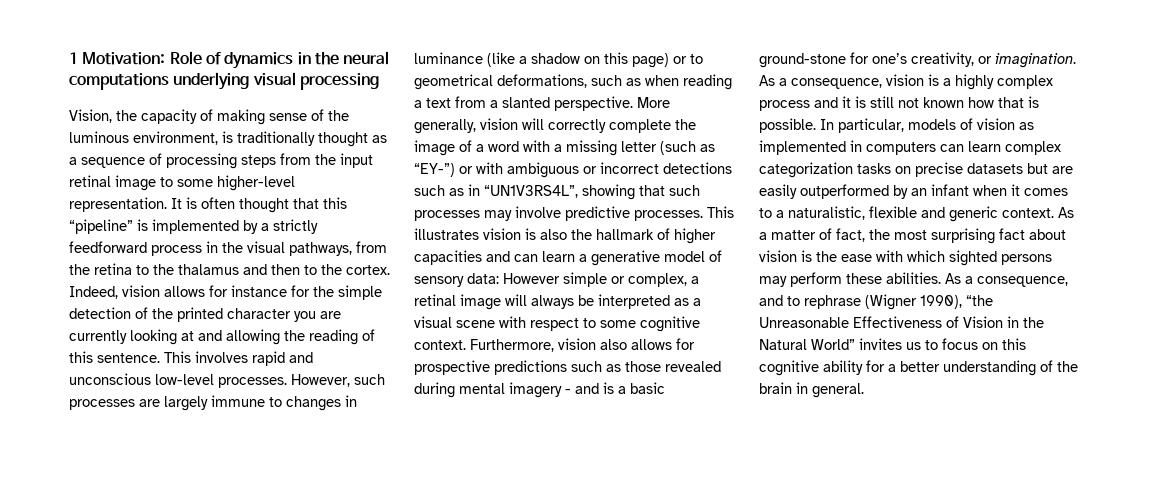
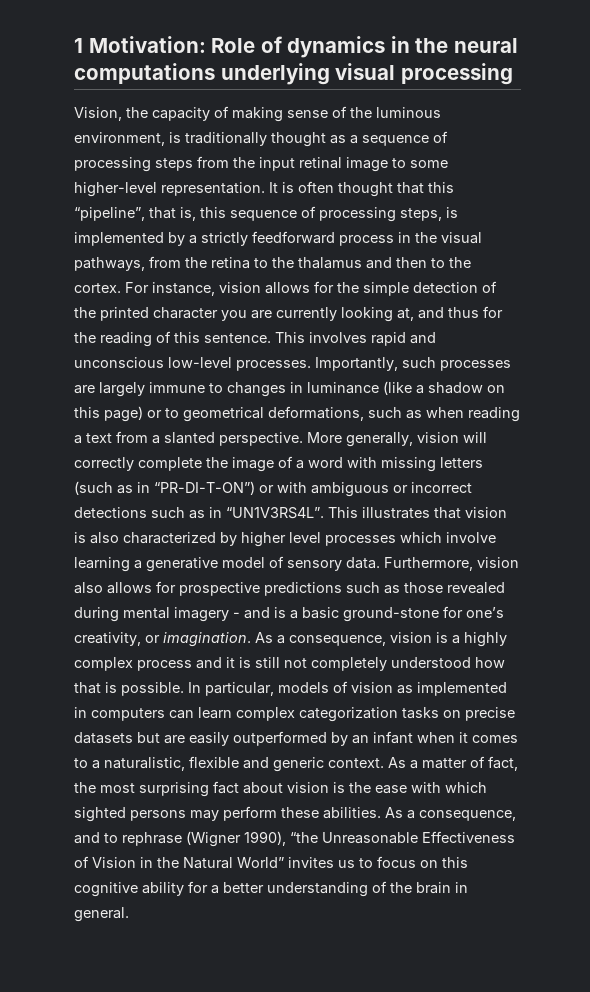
- It is often thought that this “pipeline” is implemented by a strictly feedforward process in the visual pathways, from the retina to the thalamus and then to the cortex.
+ It is often thought that this “pipeline”, that is, this sequence of processing steps, is implemented by a strictly feedforward process in the visual pathways, from the retina to the thalamus and then to the cortex.
- Indeed, vision allows for instance for the simple detection of the printed character you are currently looking at and allowing the reading of this sentence.
+ For instance, vision allows for the simple detection of the printed character you are currently looking at, and thus for the reading of this sentence.
- However, such processes are largely immune to changes in luminance (like a shadow on this page) or to geometrical deformations, such as when reading a text from a slanted perspective.
+ Importantly, such processes are largely immune to changes in luminance (like a shadow on this page) or to geometrical deformations, such as when reading a text from a slanted perspective.
- More generally, vision will correctly complete the image of a word with a missing letter (such as “EY-”) or with ambiguous or incorrect detections such as in “UN1V3RS4L”, showing that such processes may involve predictive processes.
+ More generally, vision will correctly complete the image of a word with missing letters (such as in “PR-DI-T-ON”) or with ambiguous or incorrect detections such as in “UN1V3RS4L”.
- This illustrates vision is also the hallmark of higher capacities and can learn a generative model of sensory data: However simple or complex, a retinal image will always be interpreted as a visual scene with respect to some cognitive context.
+ This illustrates that vision is also characterized by higher level processes which involve learning a generative model of sensory data.
- As a consequence, vision is a highly complex process and it is still not known how that is possible.
+ As a consequence, vision is a highly complex process and it is still not completely understood how that is possible.

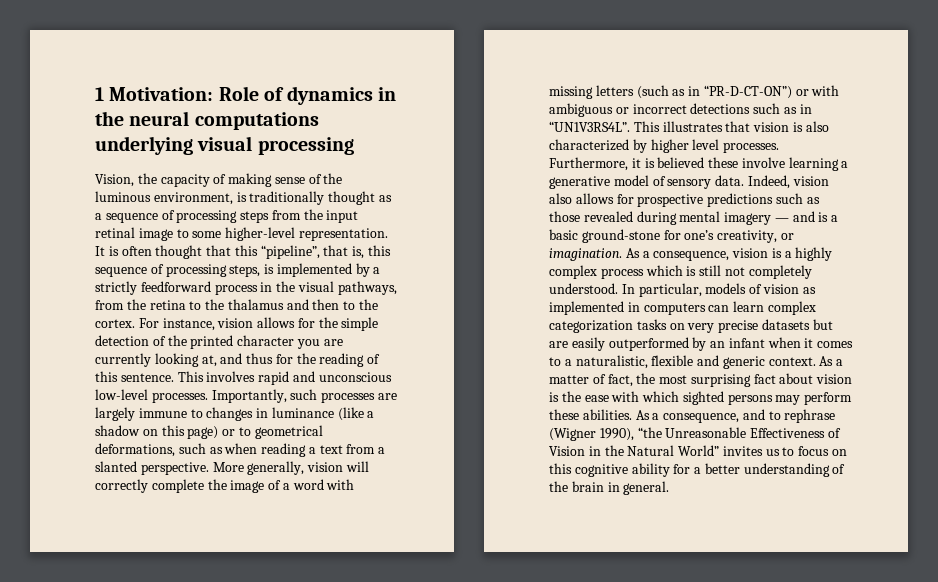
- More generally, vision will correctly complete the image of a word with missing letters (such as in “PR-DI-T-ON”) or with ambiguous or incorrect detections such as in “UN1V3RS4L”.
+ More generally, vision will correctly complete the image of a word with missing letters (such as in “PR-D-CT-ON”) or with ambiguous or incorrect detections such as in “UN1V3RS4L”.
- This illustrates that vision is also characterized by higher level processes which involve learning a generative model of sensory data.
+ This illustrates that vision is also characterized by higher level processes. Furthermore, it is believed these involve learning a generative model of sensory data.
- Furthermore, vision also allows for prospective predictions such as those revealed during mental imagery - and is a basic ground-stone for one’s creativity, or imagination.
+ Indeed, vision also allows for prospective predictions such as those revealed during mental imagery — and is a basic ground-stone for one’s creativity, or imagination.
- As a consequence, vision is a highly complex process and it is still not completely understood how that is possible.
+ As a consequence, vision is a highly complex process which is still not completely understood.
- In particular, models of vision as implemented in computers can learn complex categorization tasks on precise datasets but are easily outperformed by an infant when it comes to a naturalistic, flexible and generic context.
+ In particular, models of vision as implemented in computers can learn complex categorization tasks on very precise datasets but are easily outperformed by an infant when it comes to a naturalistic, flexible and generic context.

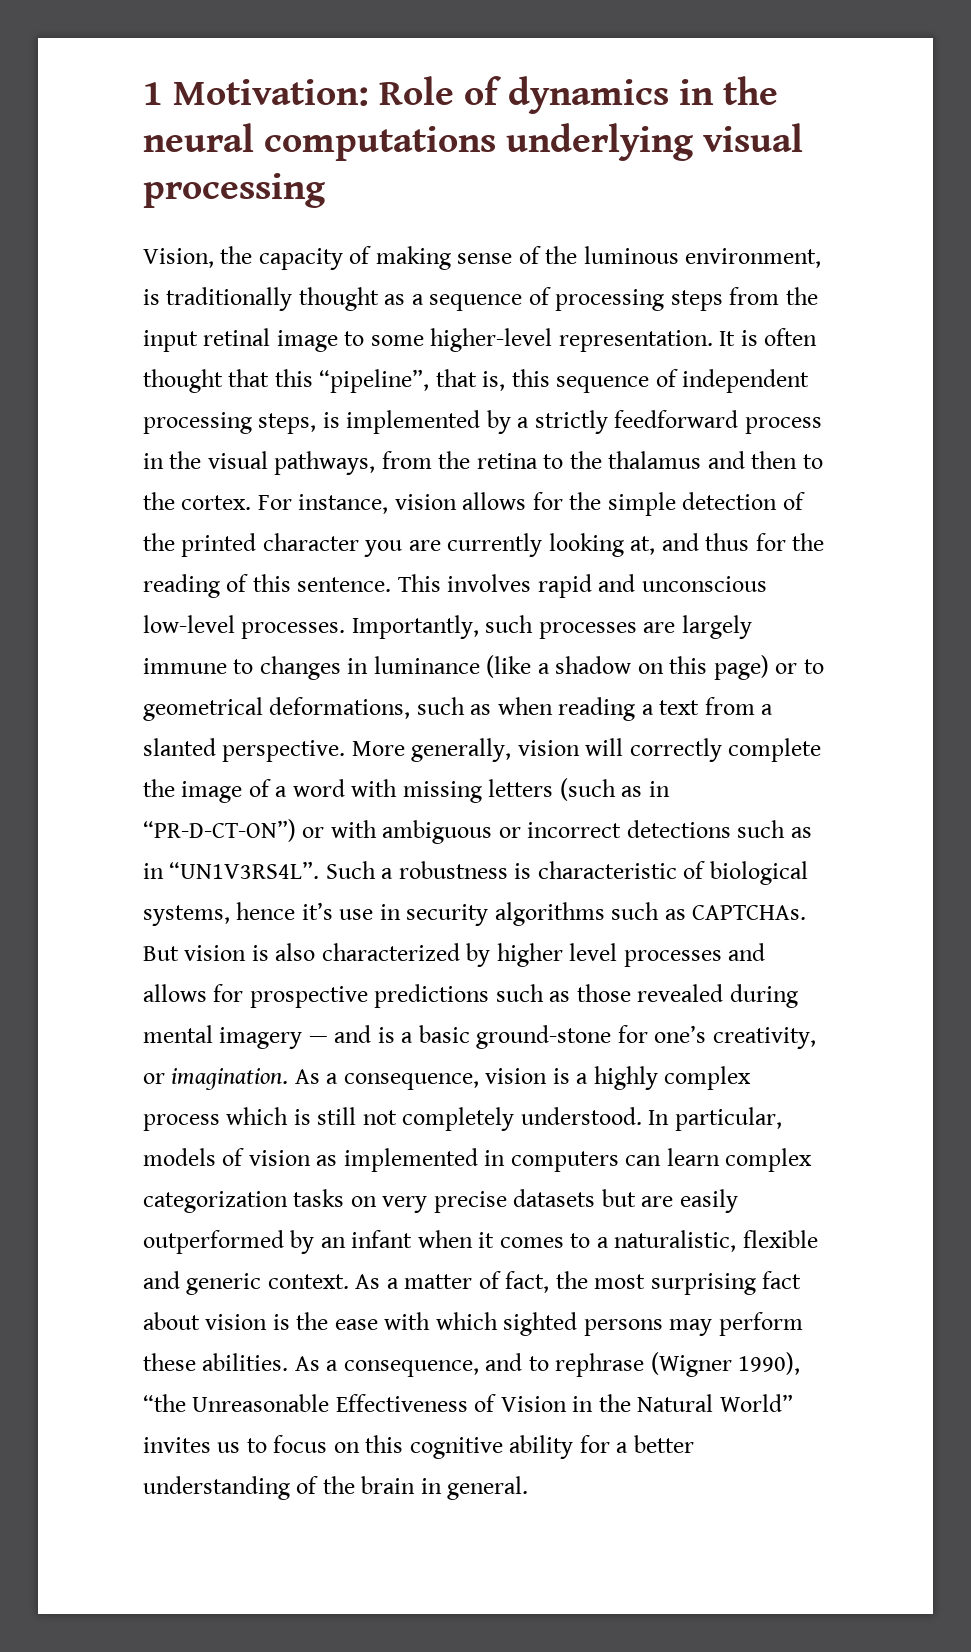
- It is often thought that this “pipeline”, that is, this sequence of processing steps, is implemented by a strictly feedforward process in the visual pathways, from the retina to the thalamus and then to the cortex.
+ It is often thought that this “pipeline”, that is, this sequence of independent processing steps, is implemented by a strictly feedforward process in the visual pathways, from the retina to the thalamus and then to the cortex.
- This illustrates that vision is also characterized by higher level processes. Furthermore, it is believed these involve learning a generative model of sensory data. Indeed, vision also allows for prospective predictions such as those revealed during mental imagery — and is a basic ground-stone for one’s creativity, or imagination.
+ Such a robustness is characteristic of biological systems, hence it’s use in security algorithms such as CAPTCHAs. But vision is also characterized by higher level processes and allows for prospective predictions such as those revealed during mental imagery — and is a basic ground-stone for one’s creativity, or imagination.

